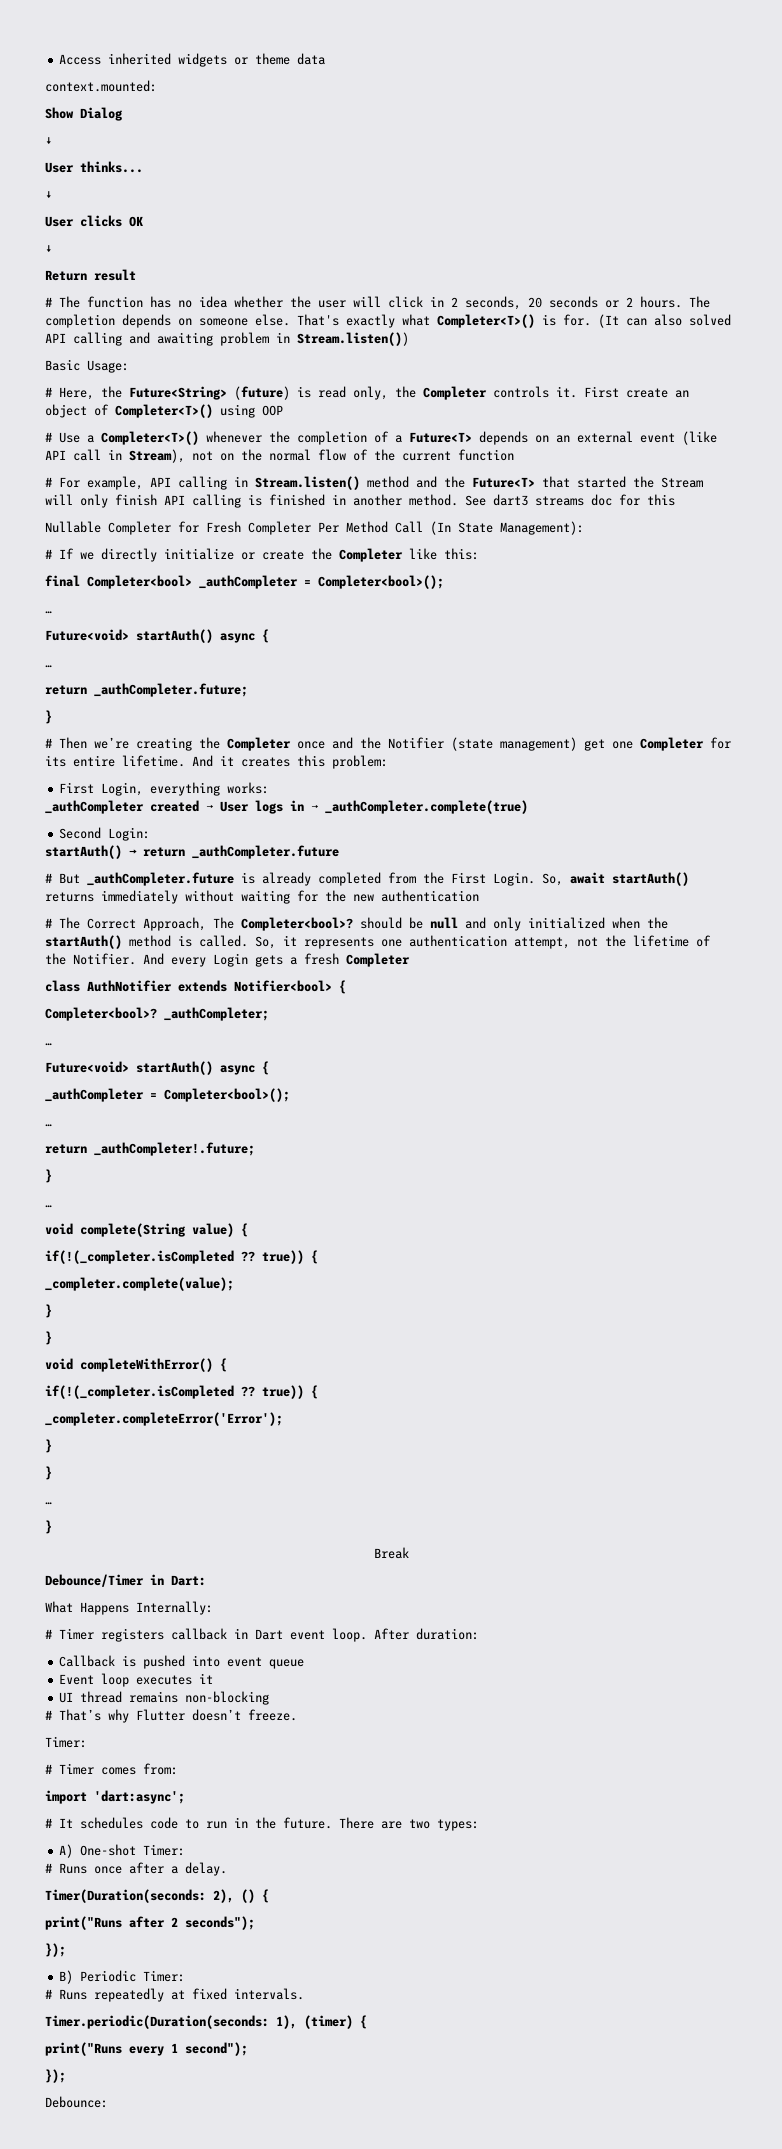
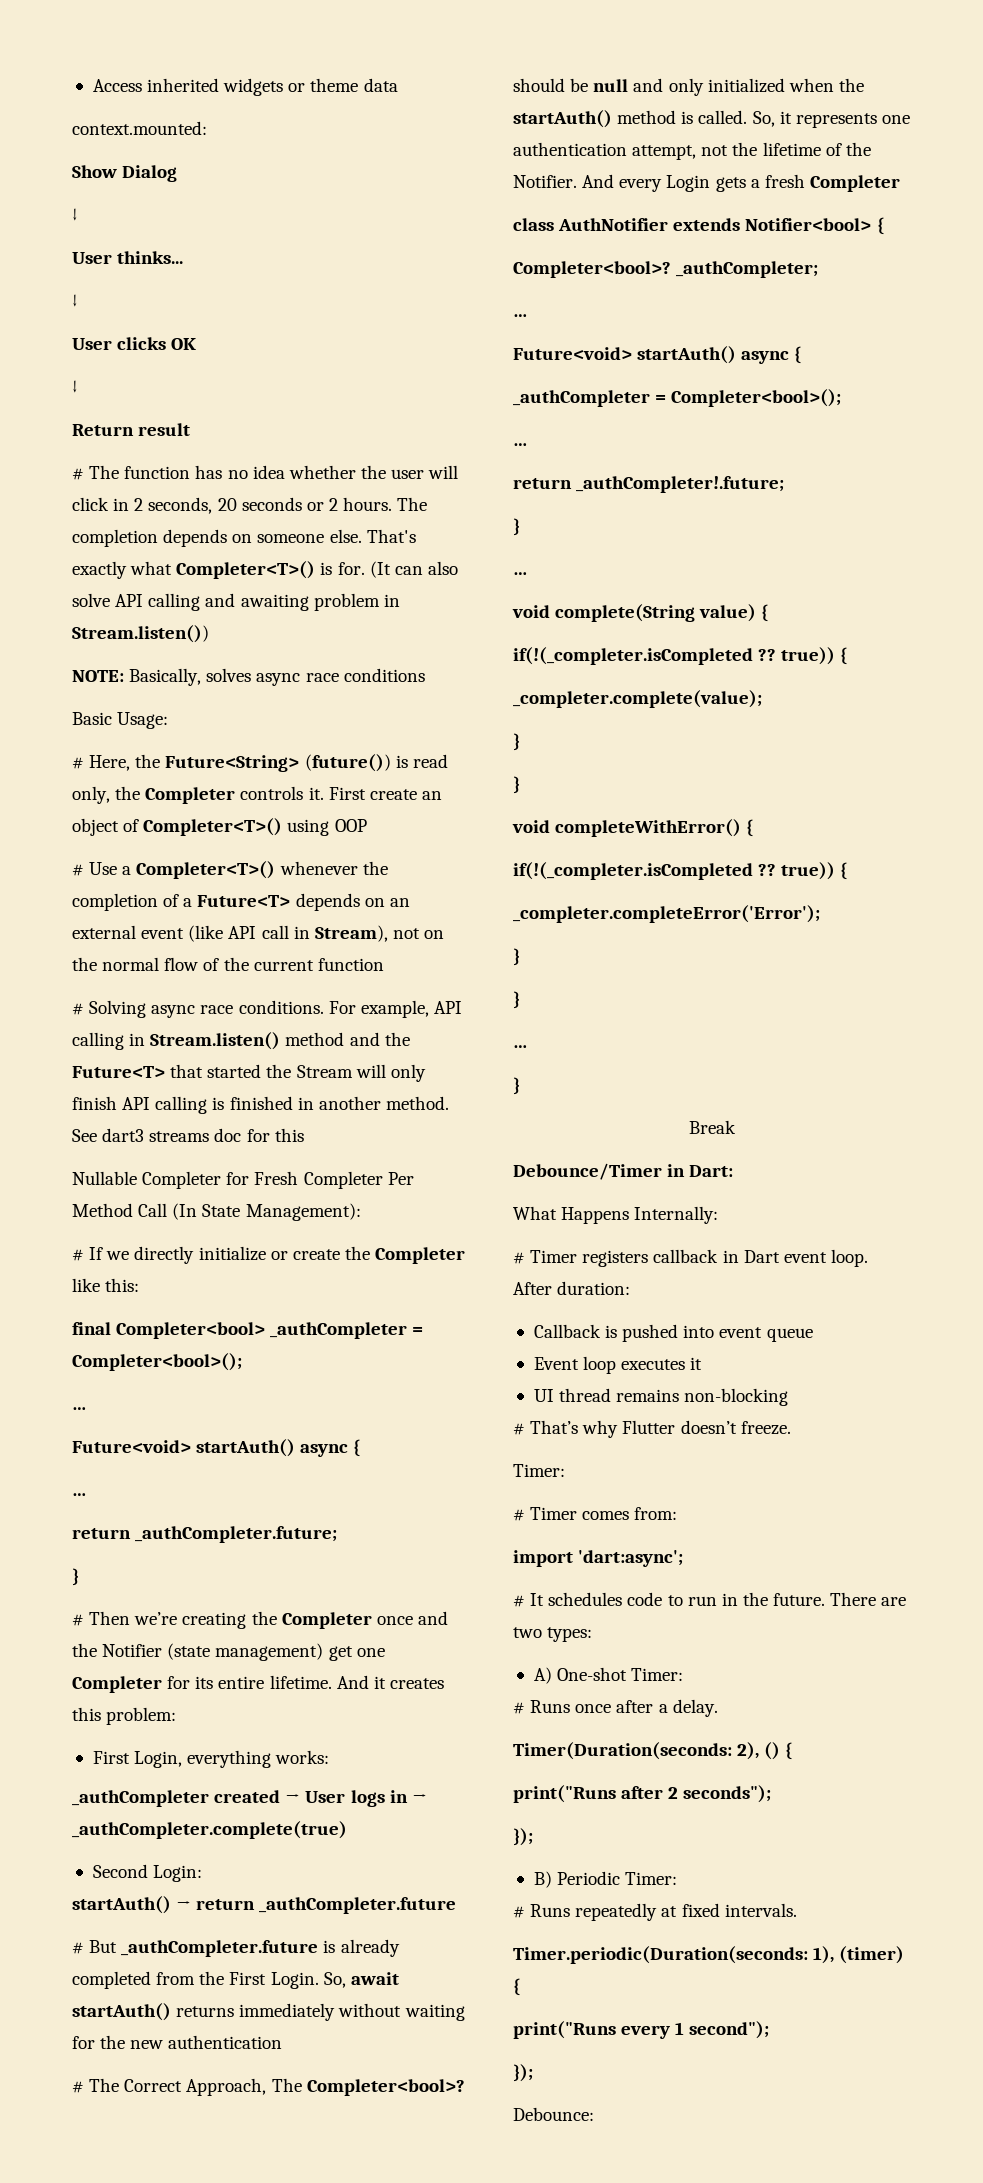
- (It can also solved API calling and awaiting problem in Stream.listen())
+ (It can also solve API calling and awaiting problem in Stream.listen())
+ NOTE: Basically, solves async race conditions
- # Here, the Future<String> (future) is read only, the Completer controls it.
+ # Here, the Future<String> (future()) is read only, the Completer controls it.
- # For example, API calling in Stream.listen() method and the Future<T> that started the Stream will only finish API calling is finished in another method.
+ # Solving async race conditions. For example, API calling in Stream.listen() method and the Future<T> that started the Stream will only finish API calling is finished in another method.

